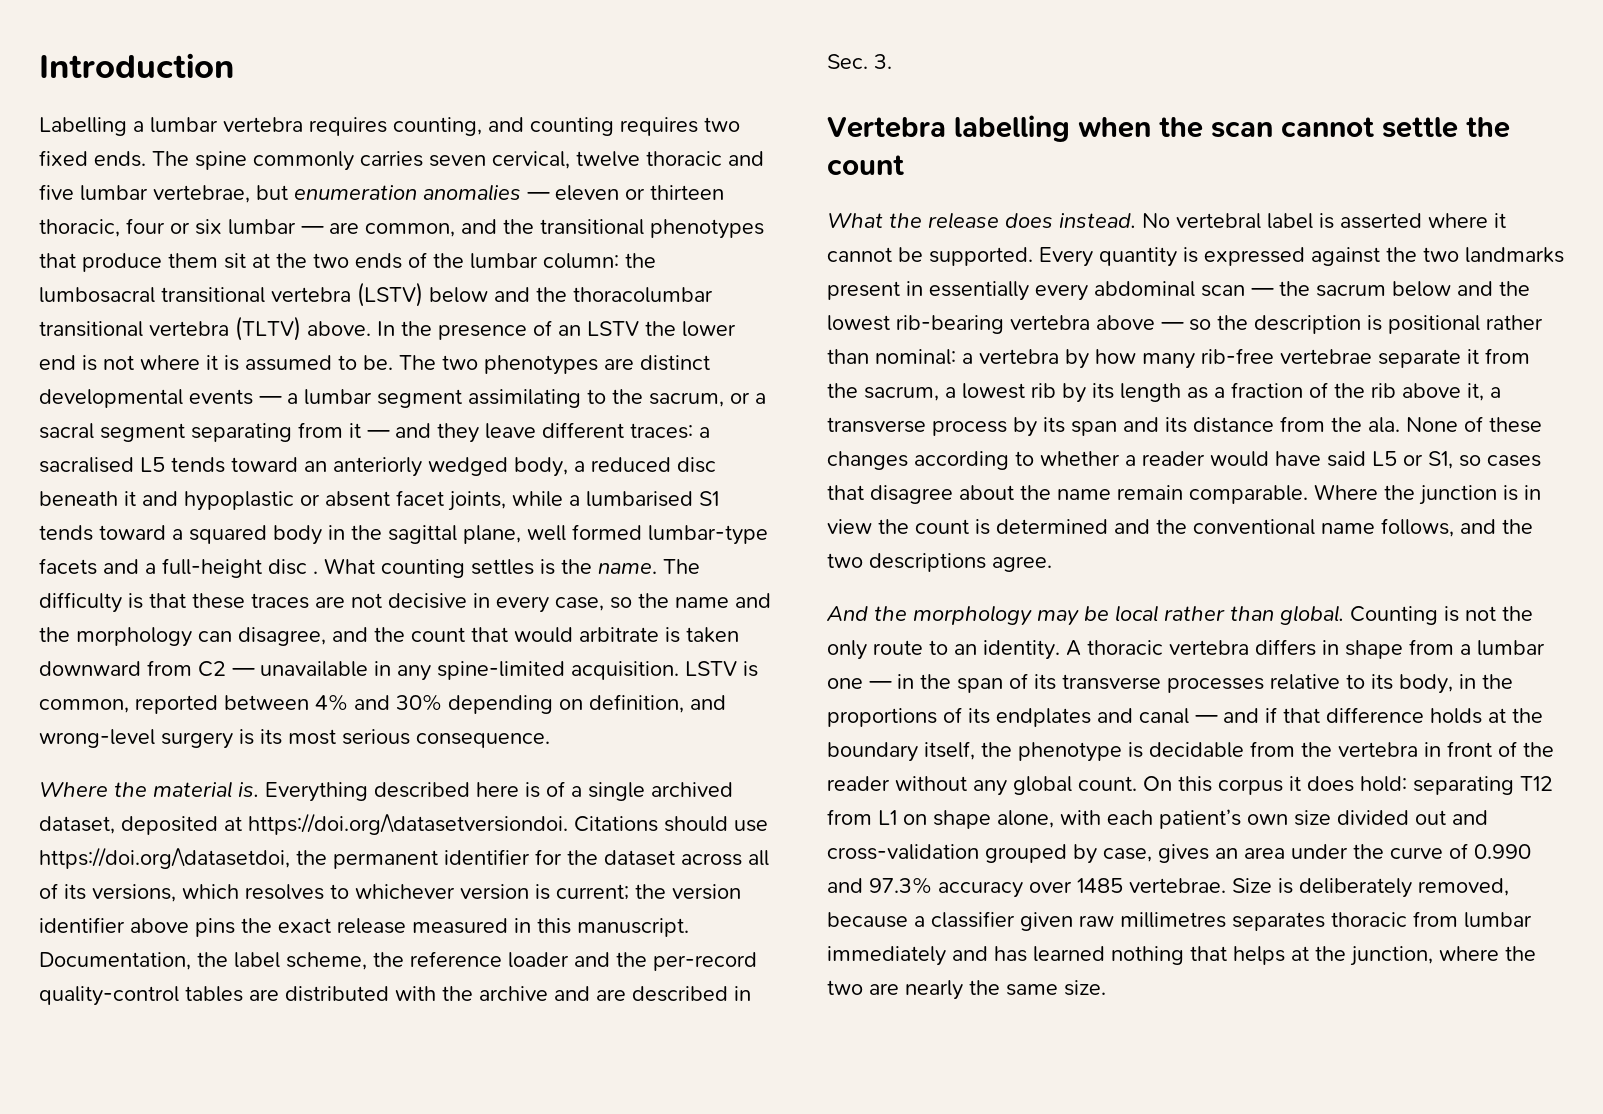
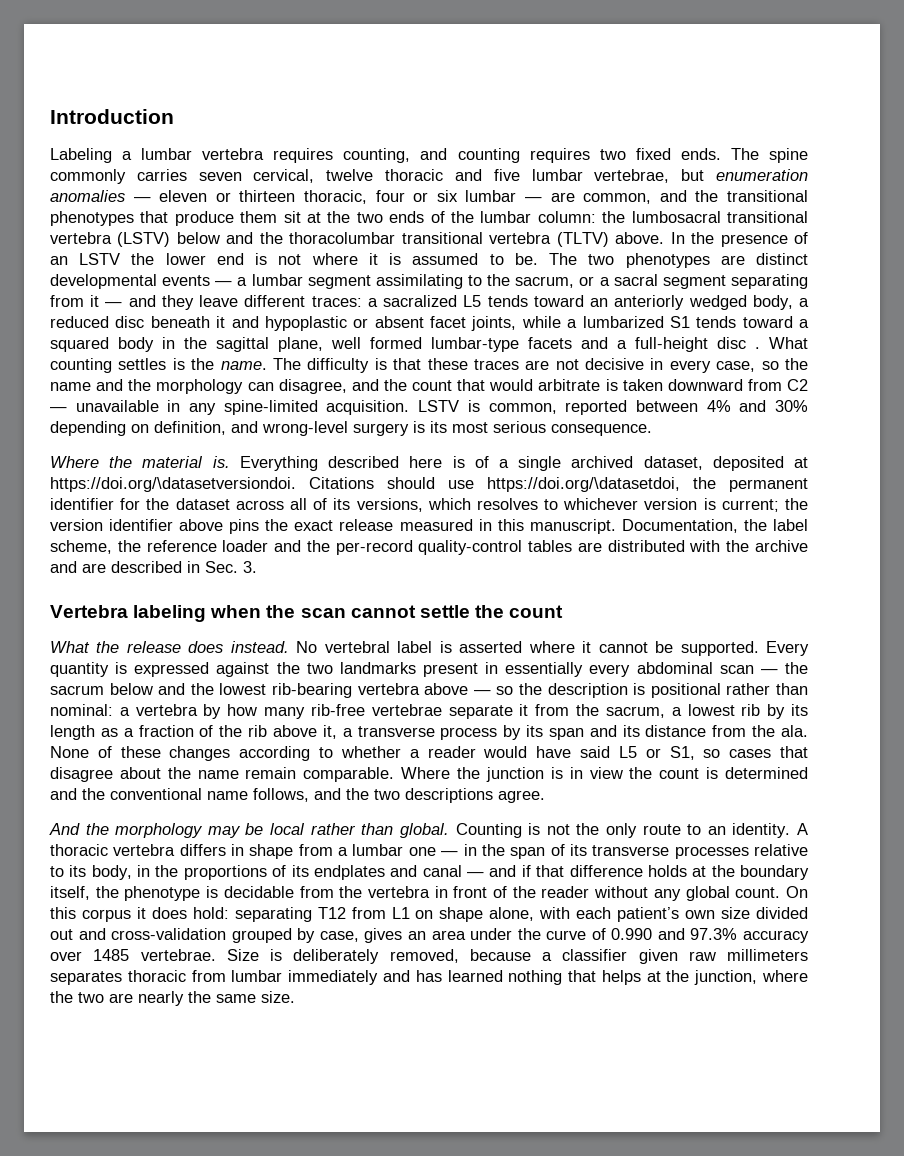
- Labelling a lumbar vertebra requires counting, and counting requires two fixed ends.
+ Labeling a lumbar vertebra requires counting, and counting requires two fixed ends.
- a sacralised L5 tends toward an anteriorly wedged body, a reduced disc beneath it and hypoplastic or absent facet joints, while a lumbarised S1 tends toward a squared body in the sagittal plane, well formed lumbar-type facets and a full-height disc .
+ a sacralized L5 tends toward an anteriorly wedged body, a reduced disc beneath it and hypoplastic or absent facet joints, while a lumbarized S1 tends toward a squared body in the sagittal plane, well formed lumbar-type facets and a full-height disc .
- Vertebra labelling when the scan cannot settle the count
+ Vertebra labeling when the scan cannot settle the count
- Size is deliberately removed, because a classifier given raw millimetres separates thoracic from lumbar immediately and has learned nothing that helps at the junction, where the two are nearly the same size.
+ Size is deliberately removed, because a classifier given raw millimeters separates thoracic from lumbar immediately and has learned nothing that helps at the junction, where the two are nearly the same size.

